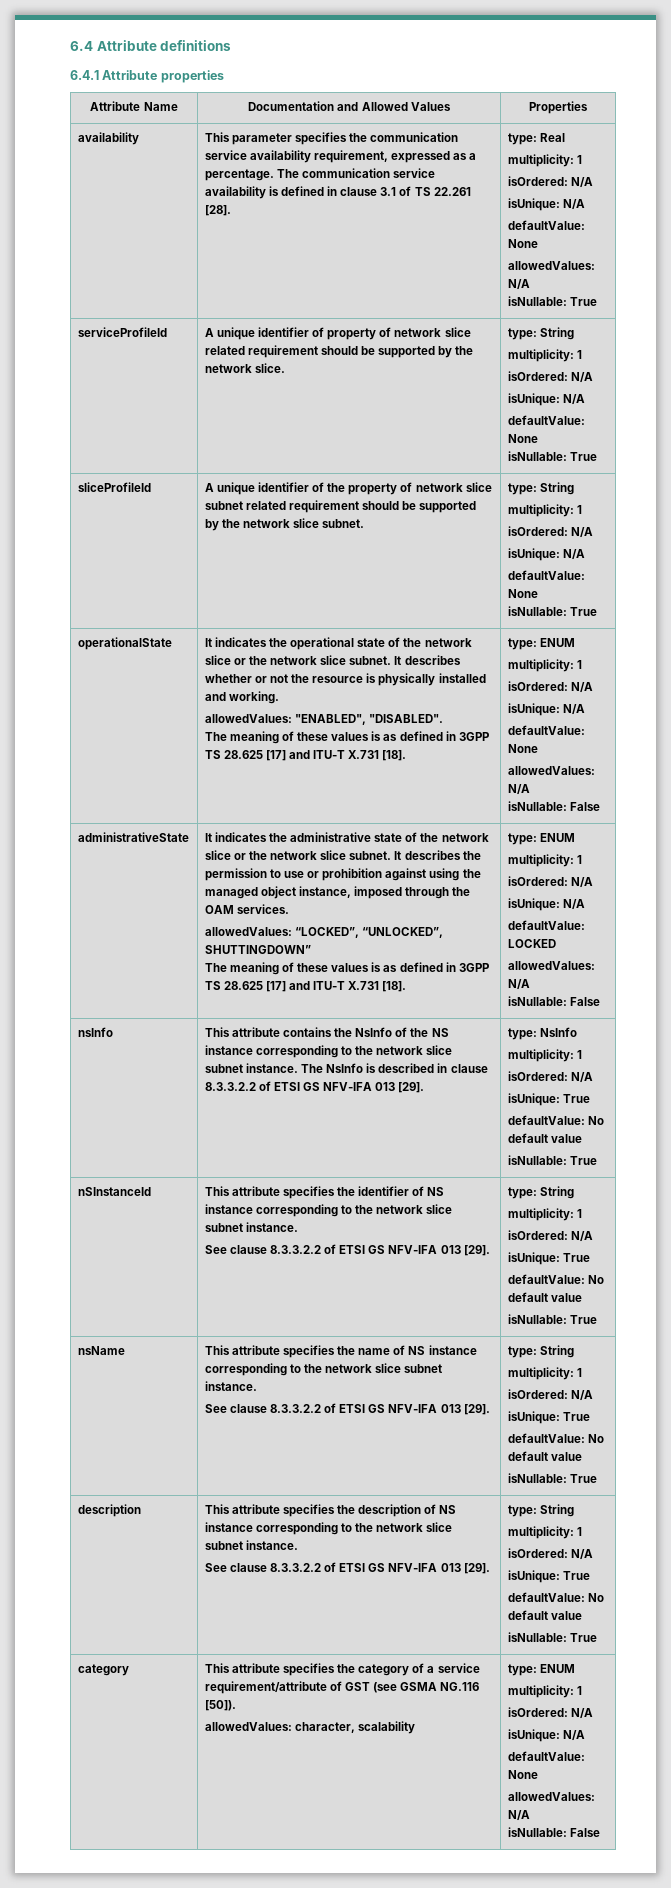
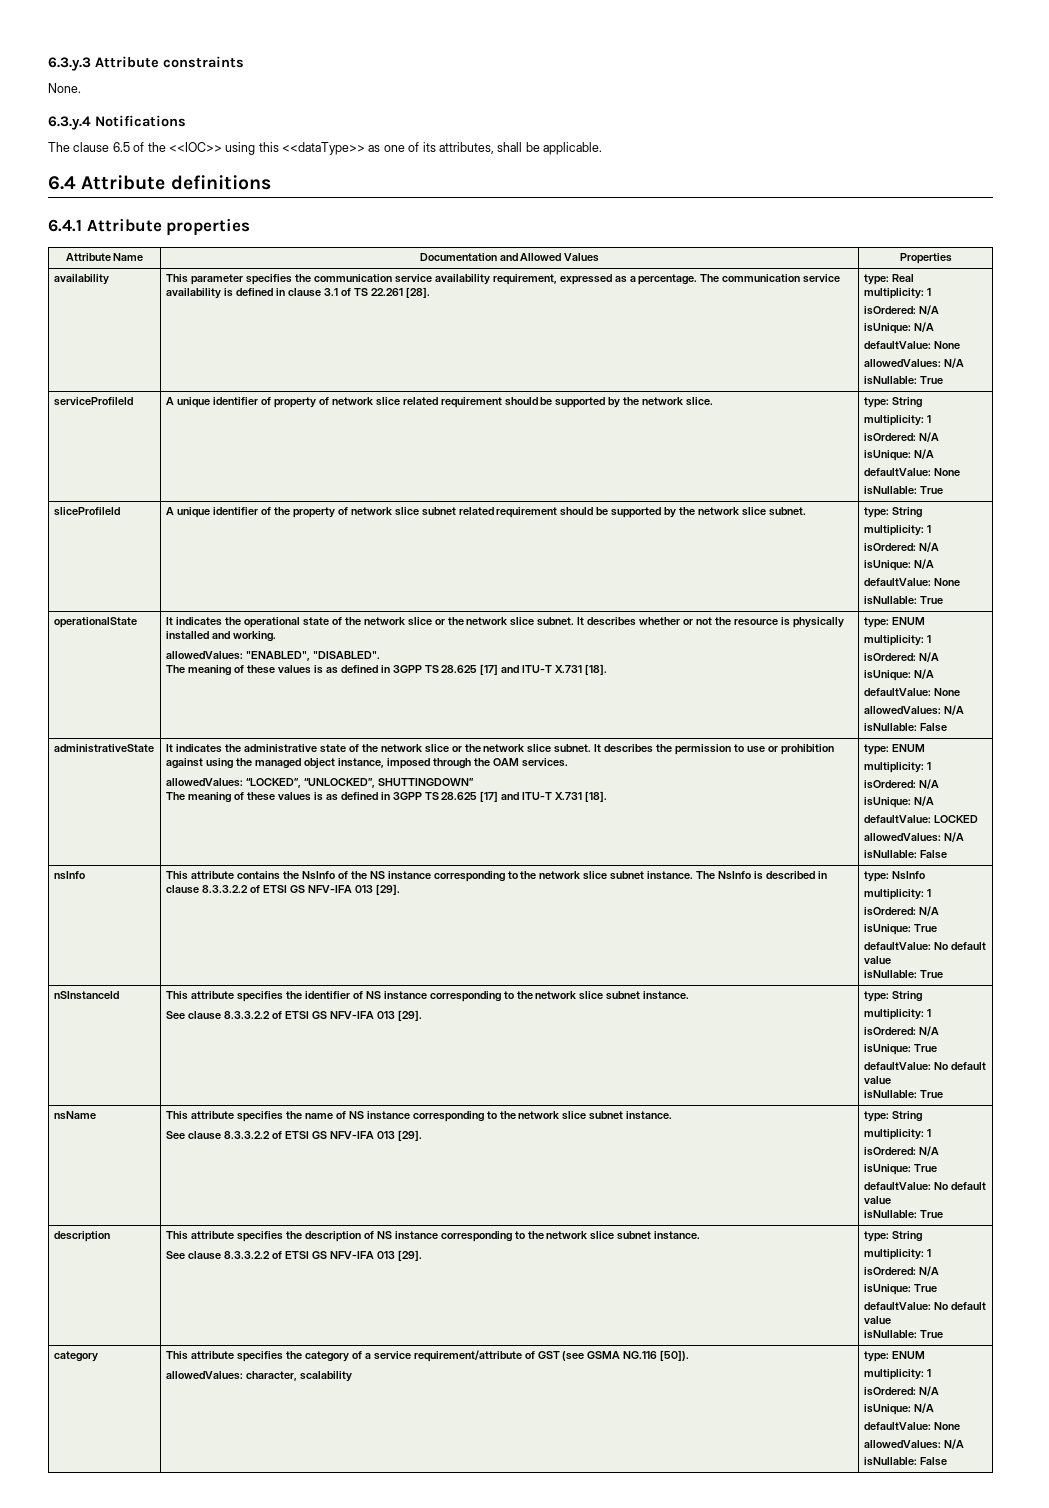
+ 6.3.y.3 Attribute constraints
+ None.
+ 6.3.y.4 Notifications
+ The clause 6.5 of the <<IOC>> using this <<dataType>> as one of its attributes, shall be applicable.

